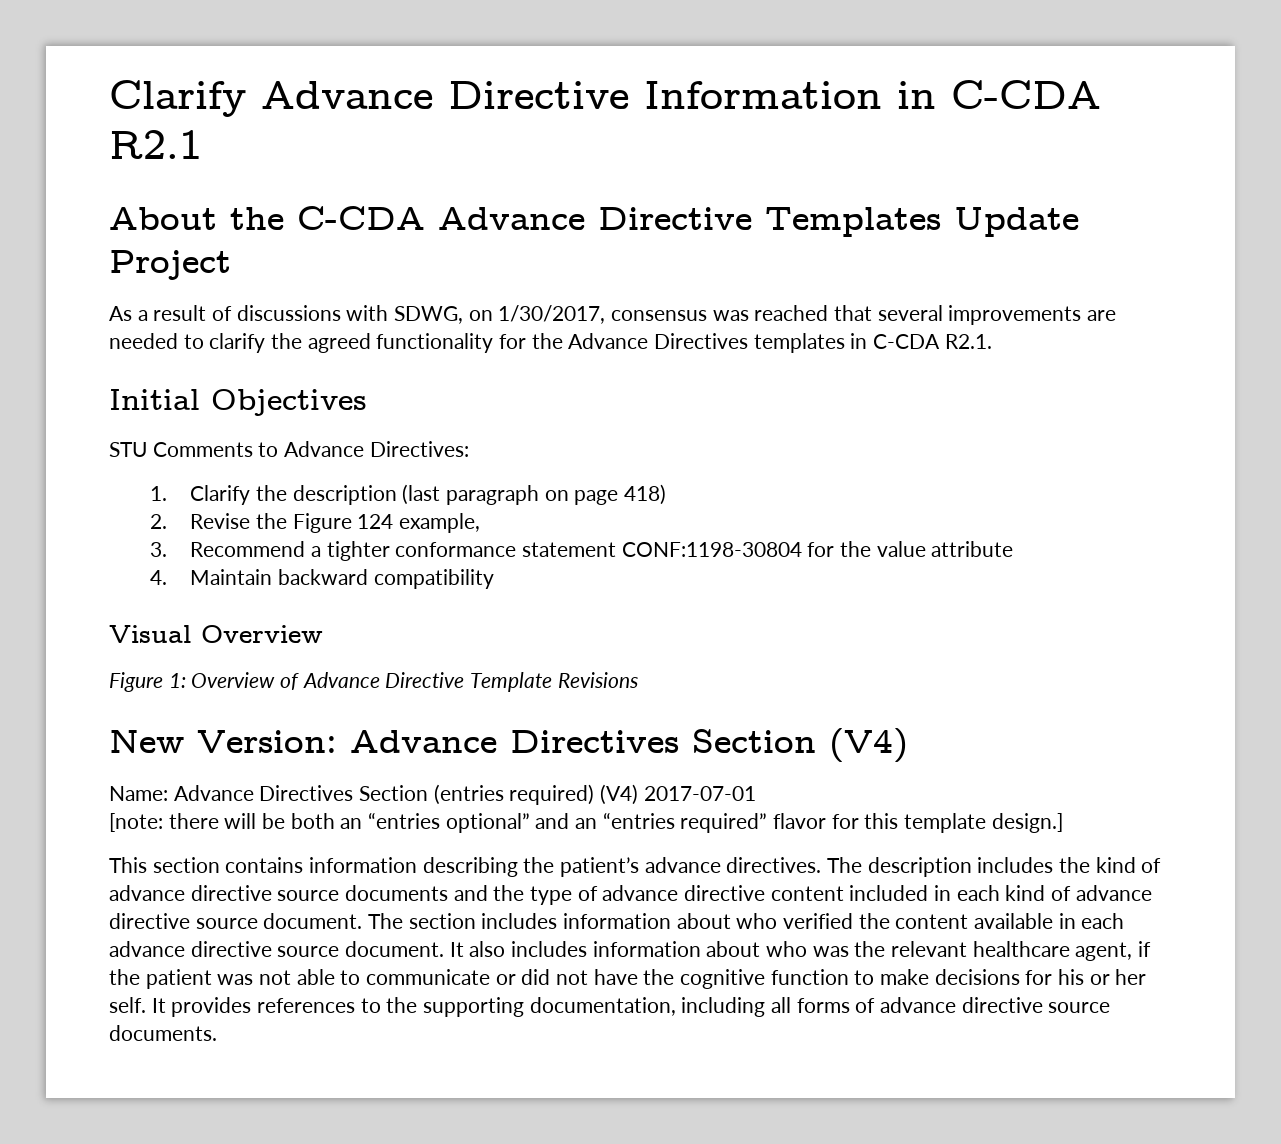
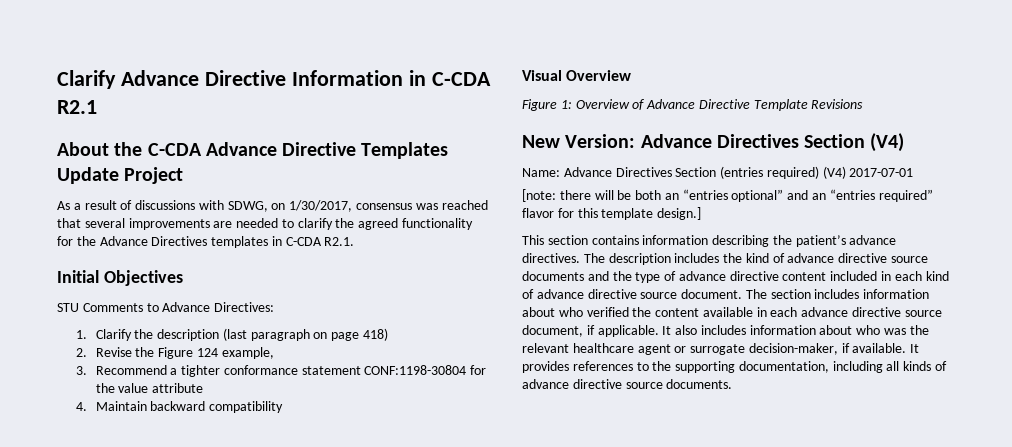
- The section includes information about who verified the content available in each advance directive source document.
+ The section includes information about who verified the content available in each advance directive source document, if applicable.
- It also includes information about who was the relevant healthcare agent, if the patient was not able to communicate or did not have the cognitive function to make decisions for his or her self.
+ It also includes information about who was the relevant healthcare agent or surrogate decision-maker, if available.
- It provides references to the supporting documentation, including all forms of advance directive source documents.
+ It provides references to the supporting documentation, including all kinds of advance directive source documents.

